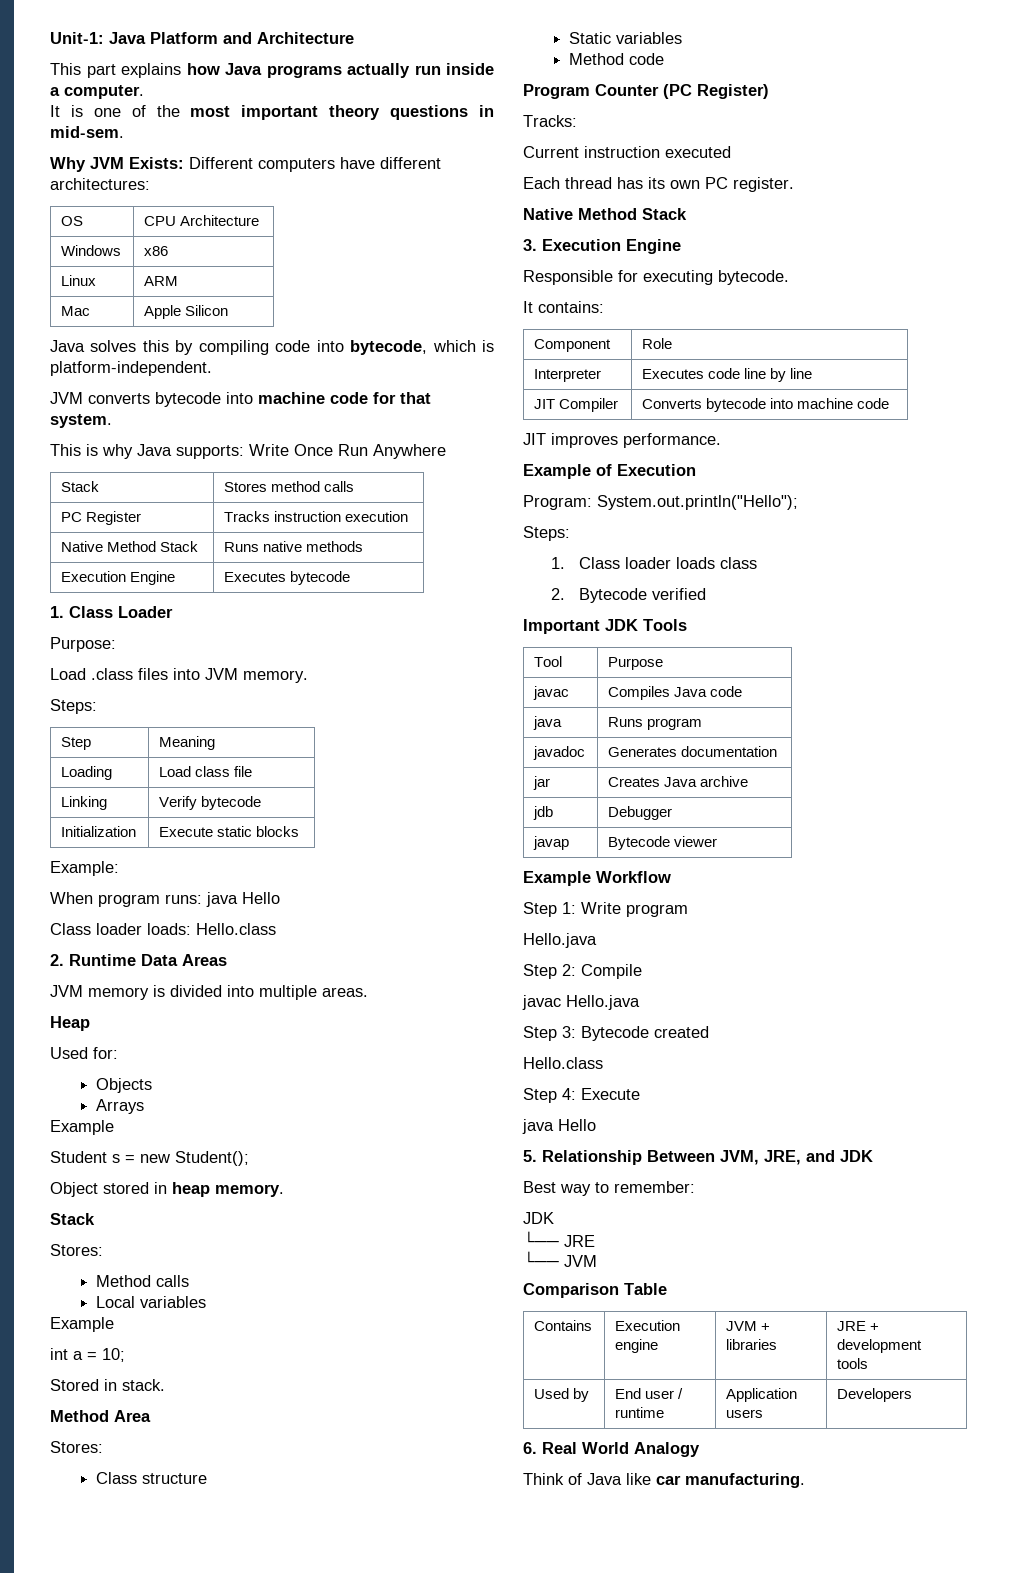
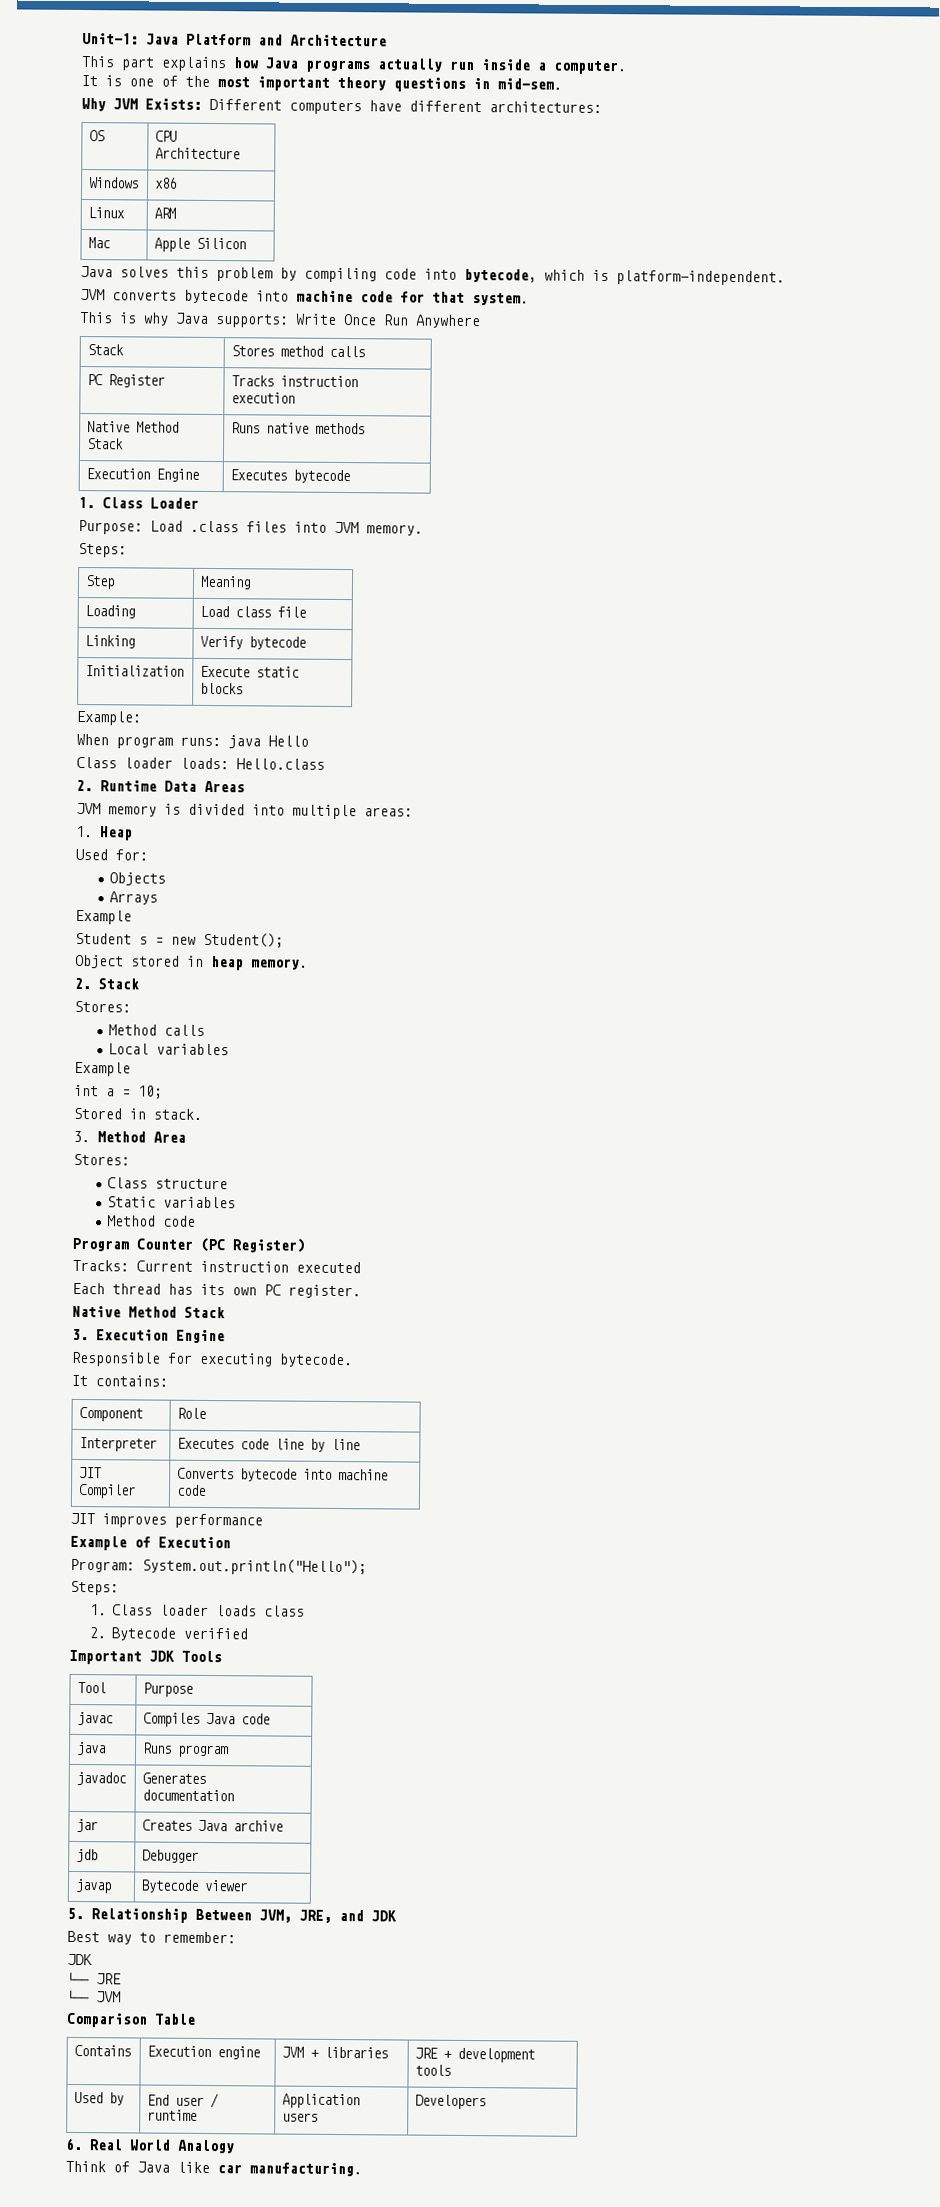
- Java solves this by compiling code into bytecode, which is platform-independent.
+ Java solves this problem by compiling code into bytecode, which is platform-independent.
- Purpose:
- Load .class files into JVM memory.
+ Purpose: Load .class files into JVM memory.
- JVM memory is divided into multiple areas.
- Heap
+ JVM memory is divided into multiple areas:
+ 1. Heap
  Object stored in heap memory.
- Stack
+ 2. Stack
- Method Area
+ 3. Method Area
- Tracks:
- Current instruction executed
+ Tracks: Current instruction executed
- JIT improves performance.
+ JIT improves performance
- Example Workflow
- Step 1: Write program
- Hello.java
- Step 2: Compile
- javac Hello.java
- Step 3: Bytecode created
- Hello.class
- Step 4: Execute
- java Hello

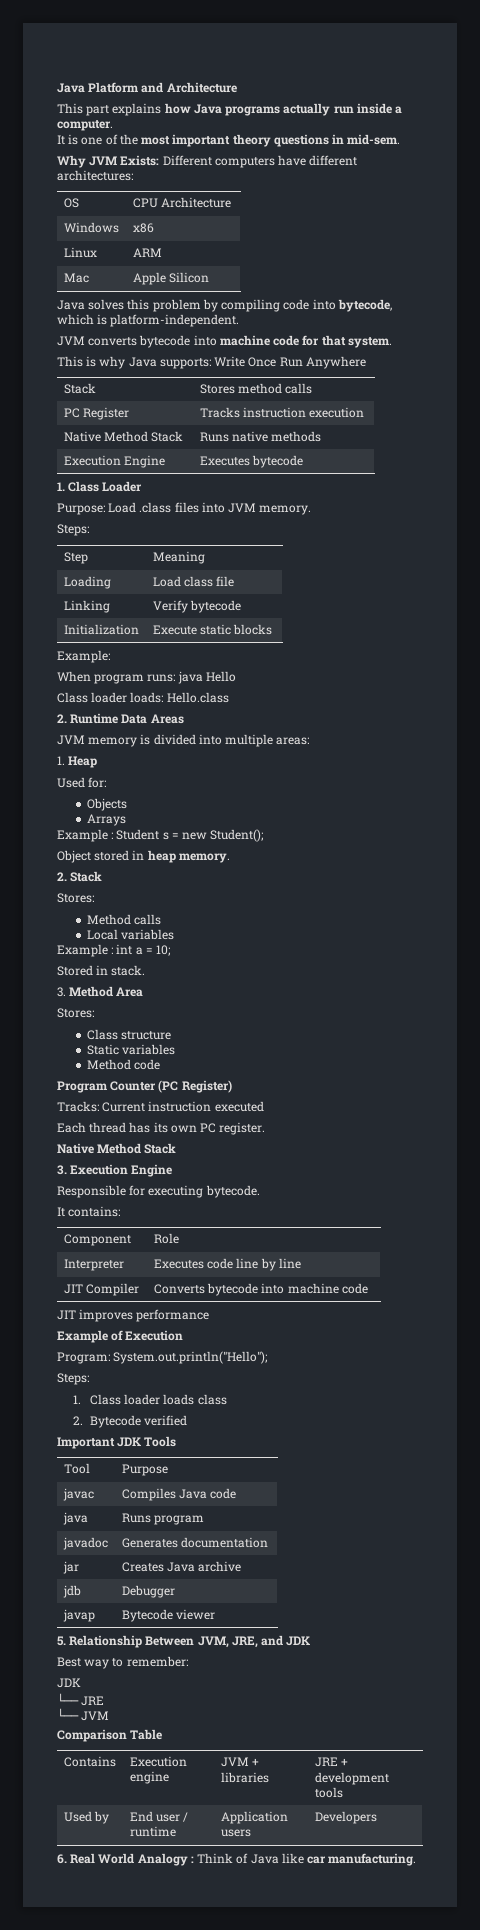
- Unit-1: Java Platform and Architecture
+ Java Platform and Architecture
  Arrays
- Example
- Student s = new Student();
+ Example : Student s = new Student();
  Local variables
- Example
- int a = 10;
+ Example : int a = 10;
- 6. Real World Analogy
- Think of Java like car manufacturing.
+ 6. Real World Analogy : Think of Java like car manufacturing.

